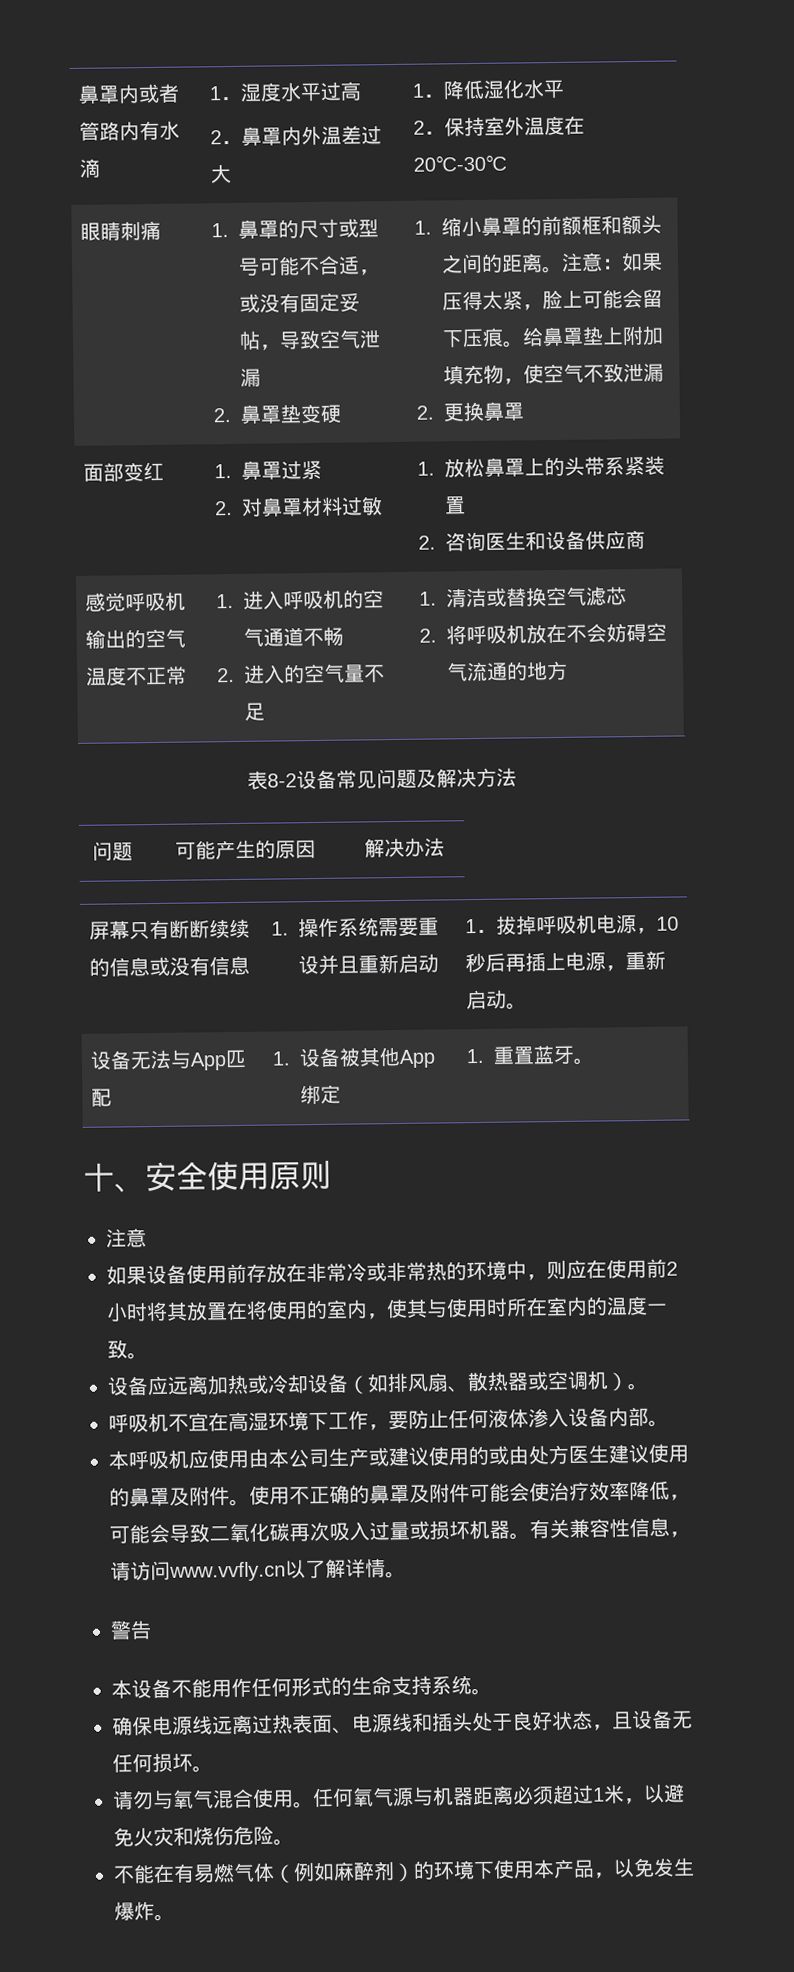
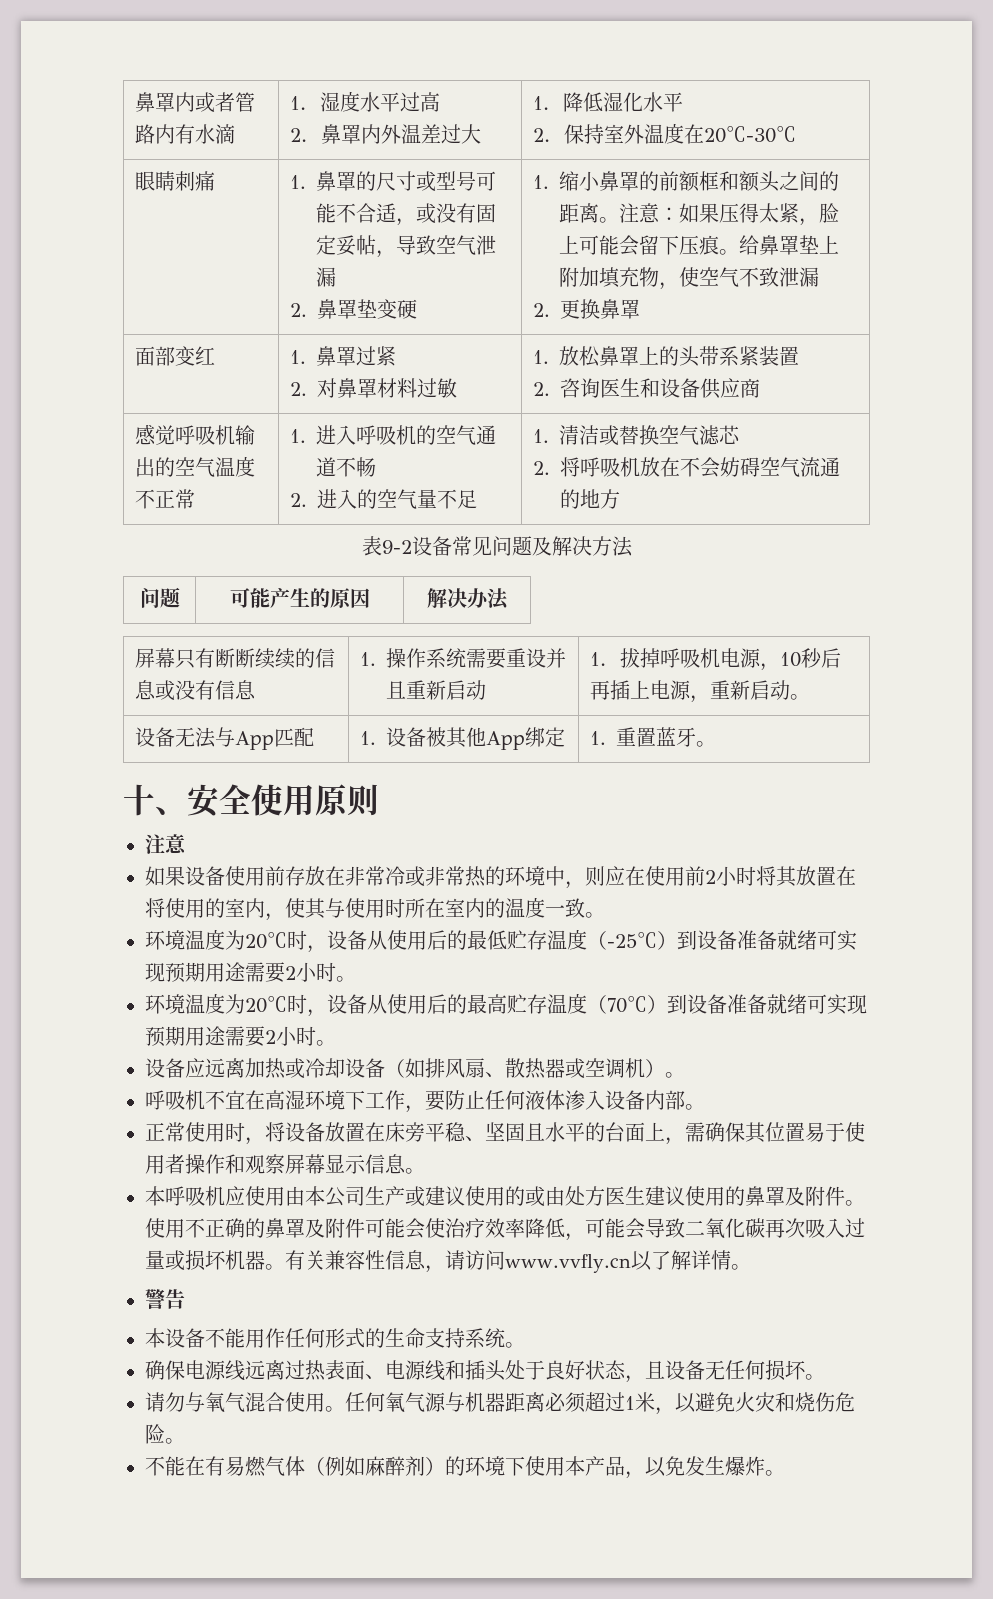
- 表8-2设备常见问题及解决方法
+ 表9-2设备常见问题及解决方法
+ 环境温度为20℃时，设备从使用后的最低贮存温度（-25℃）到设备准备就绪可实现预期用途需要2小时。
+ 环境温度为20℃时，设备从使用后的最高贮存温度（70℃）到设备准备就绪可实现预期用途需要2小时。
+ 正常使用时，将设备放置在床旁平稳、坚固且水平的台面上，需确保其位置易于使用者操作和观察屏幕显示信息。

